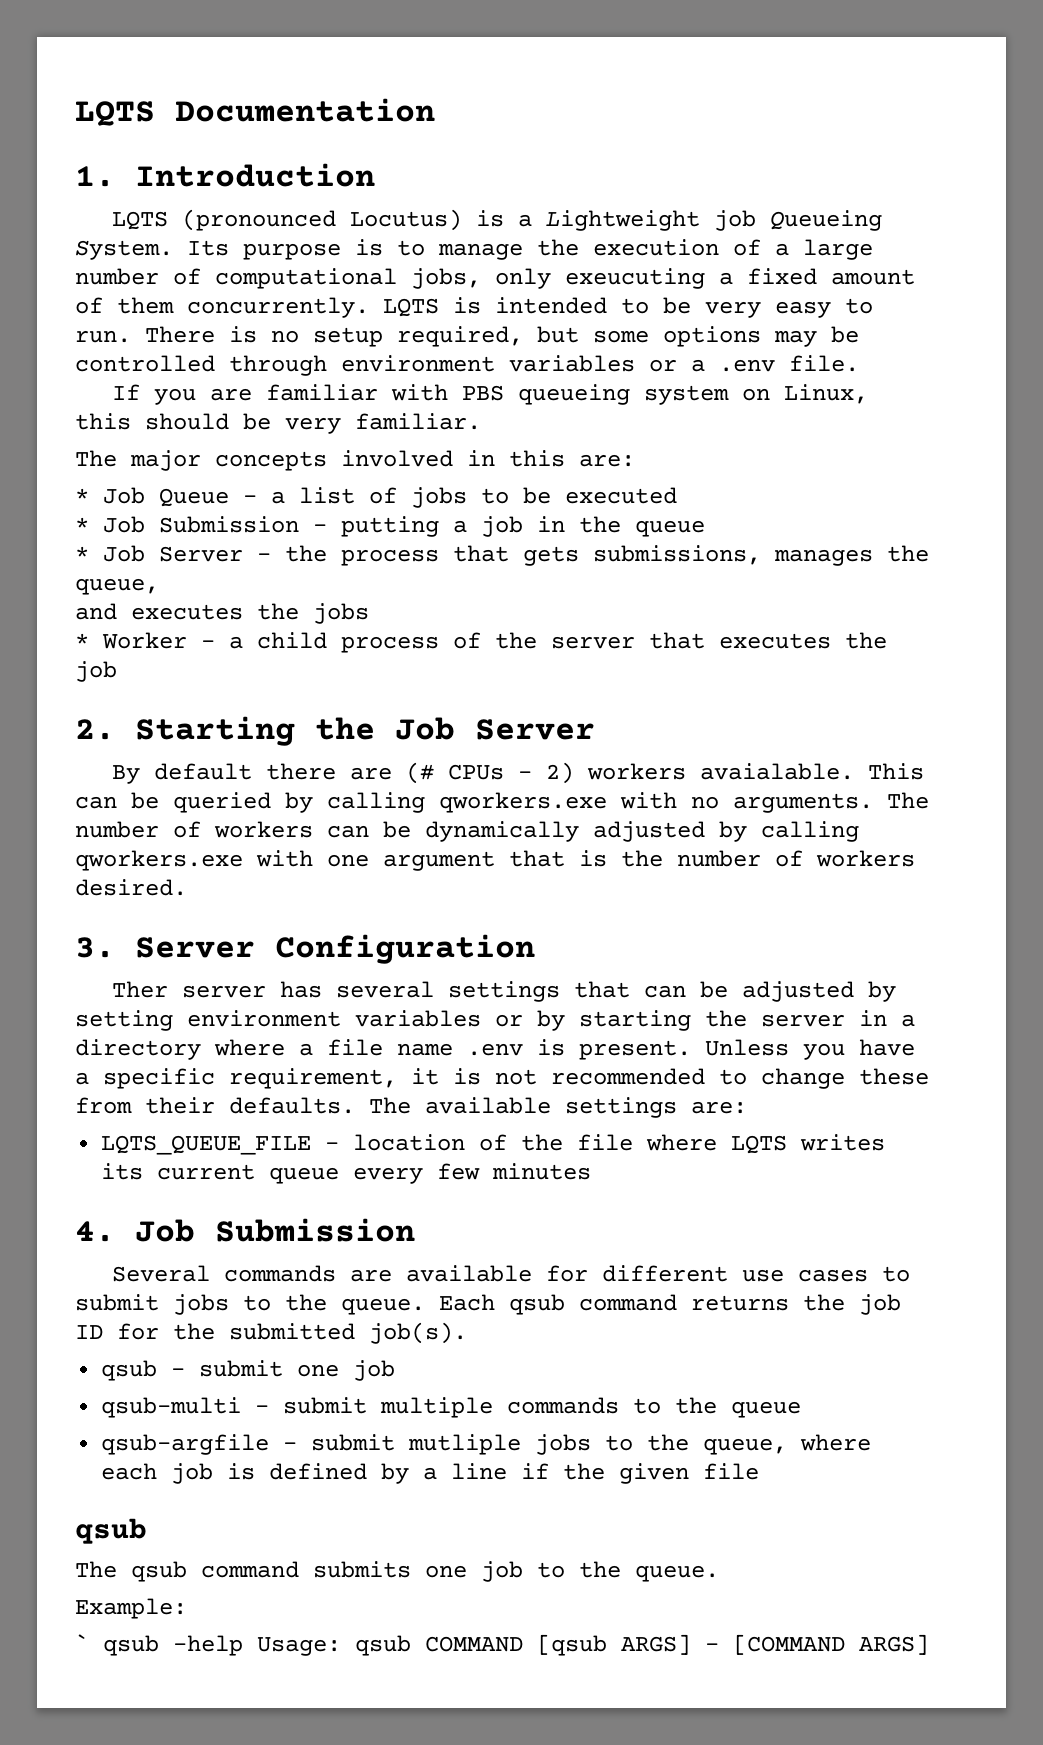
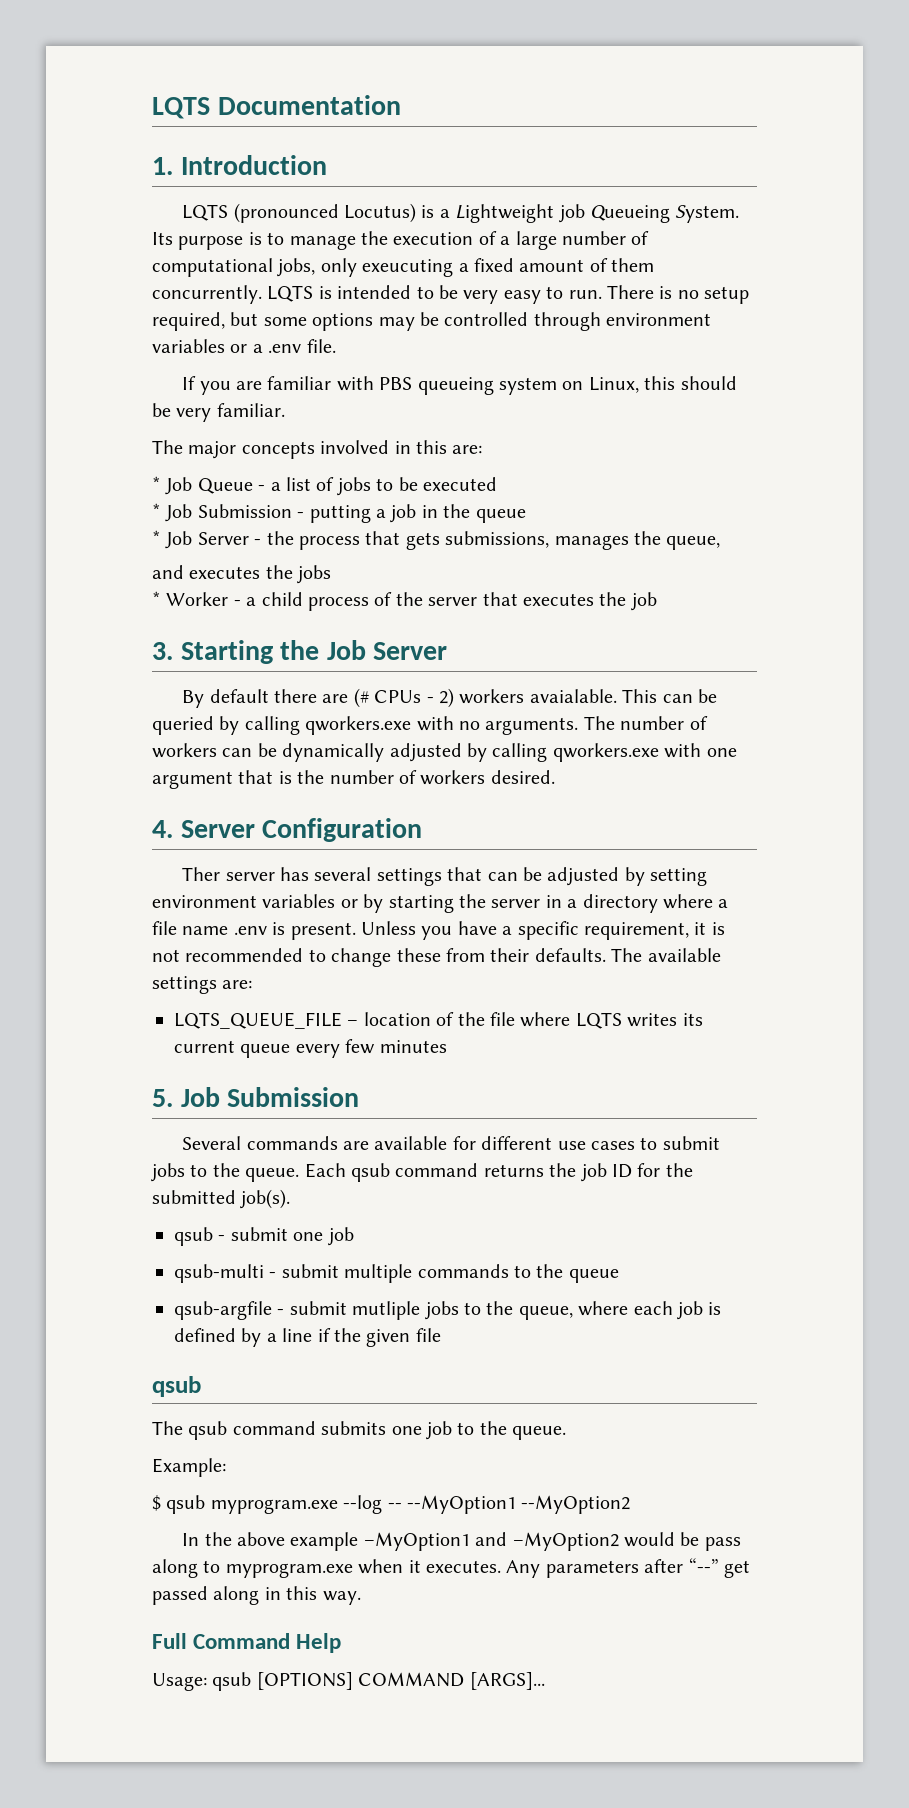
- 2. Starting the Job Server
+ 3. Starting the Job Server
- 3. Server Configuration
+ 4. Server Configuration
- 4. Job Submission
+ 5. Job Submission
- ` qsub –help Usage: qsub COMMAND [qsub ARGS] – [COMMAND ARGS]
+ $ qsub myprogram.exe --log -- --MyOption1 --MyOption2
+ In the above example –MyOption1 and –MyOption2 would be pass along to myprogram.exe when it executes. Any parameters after “--” get passed along in this way.
+ Full Command Help
+ Usage: qsub [OPTIONS] COMMAND [ARGS]...

